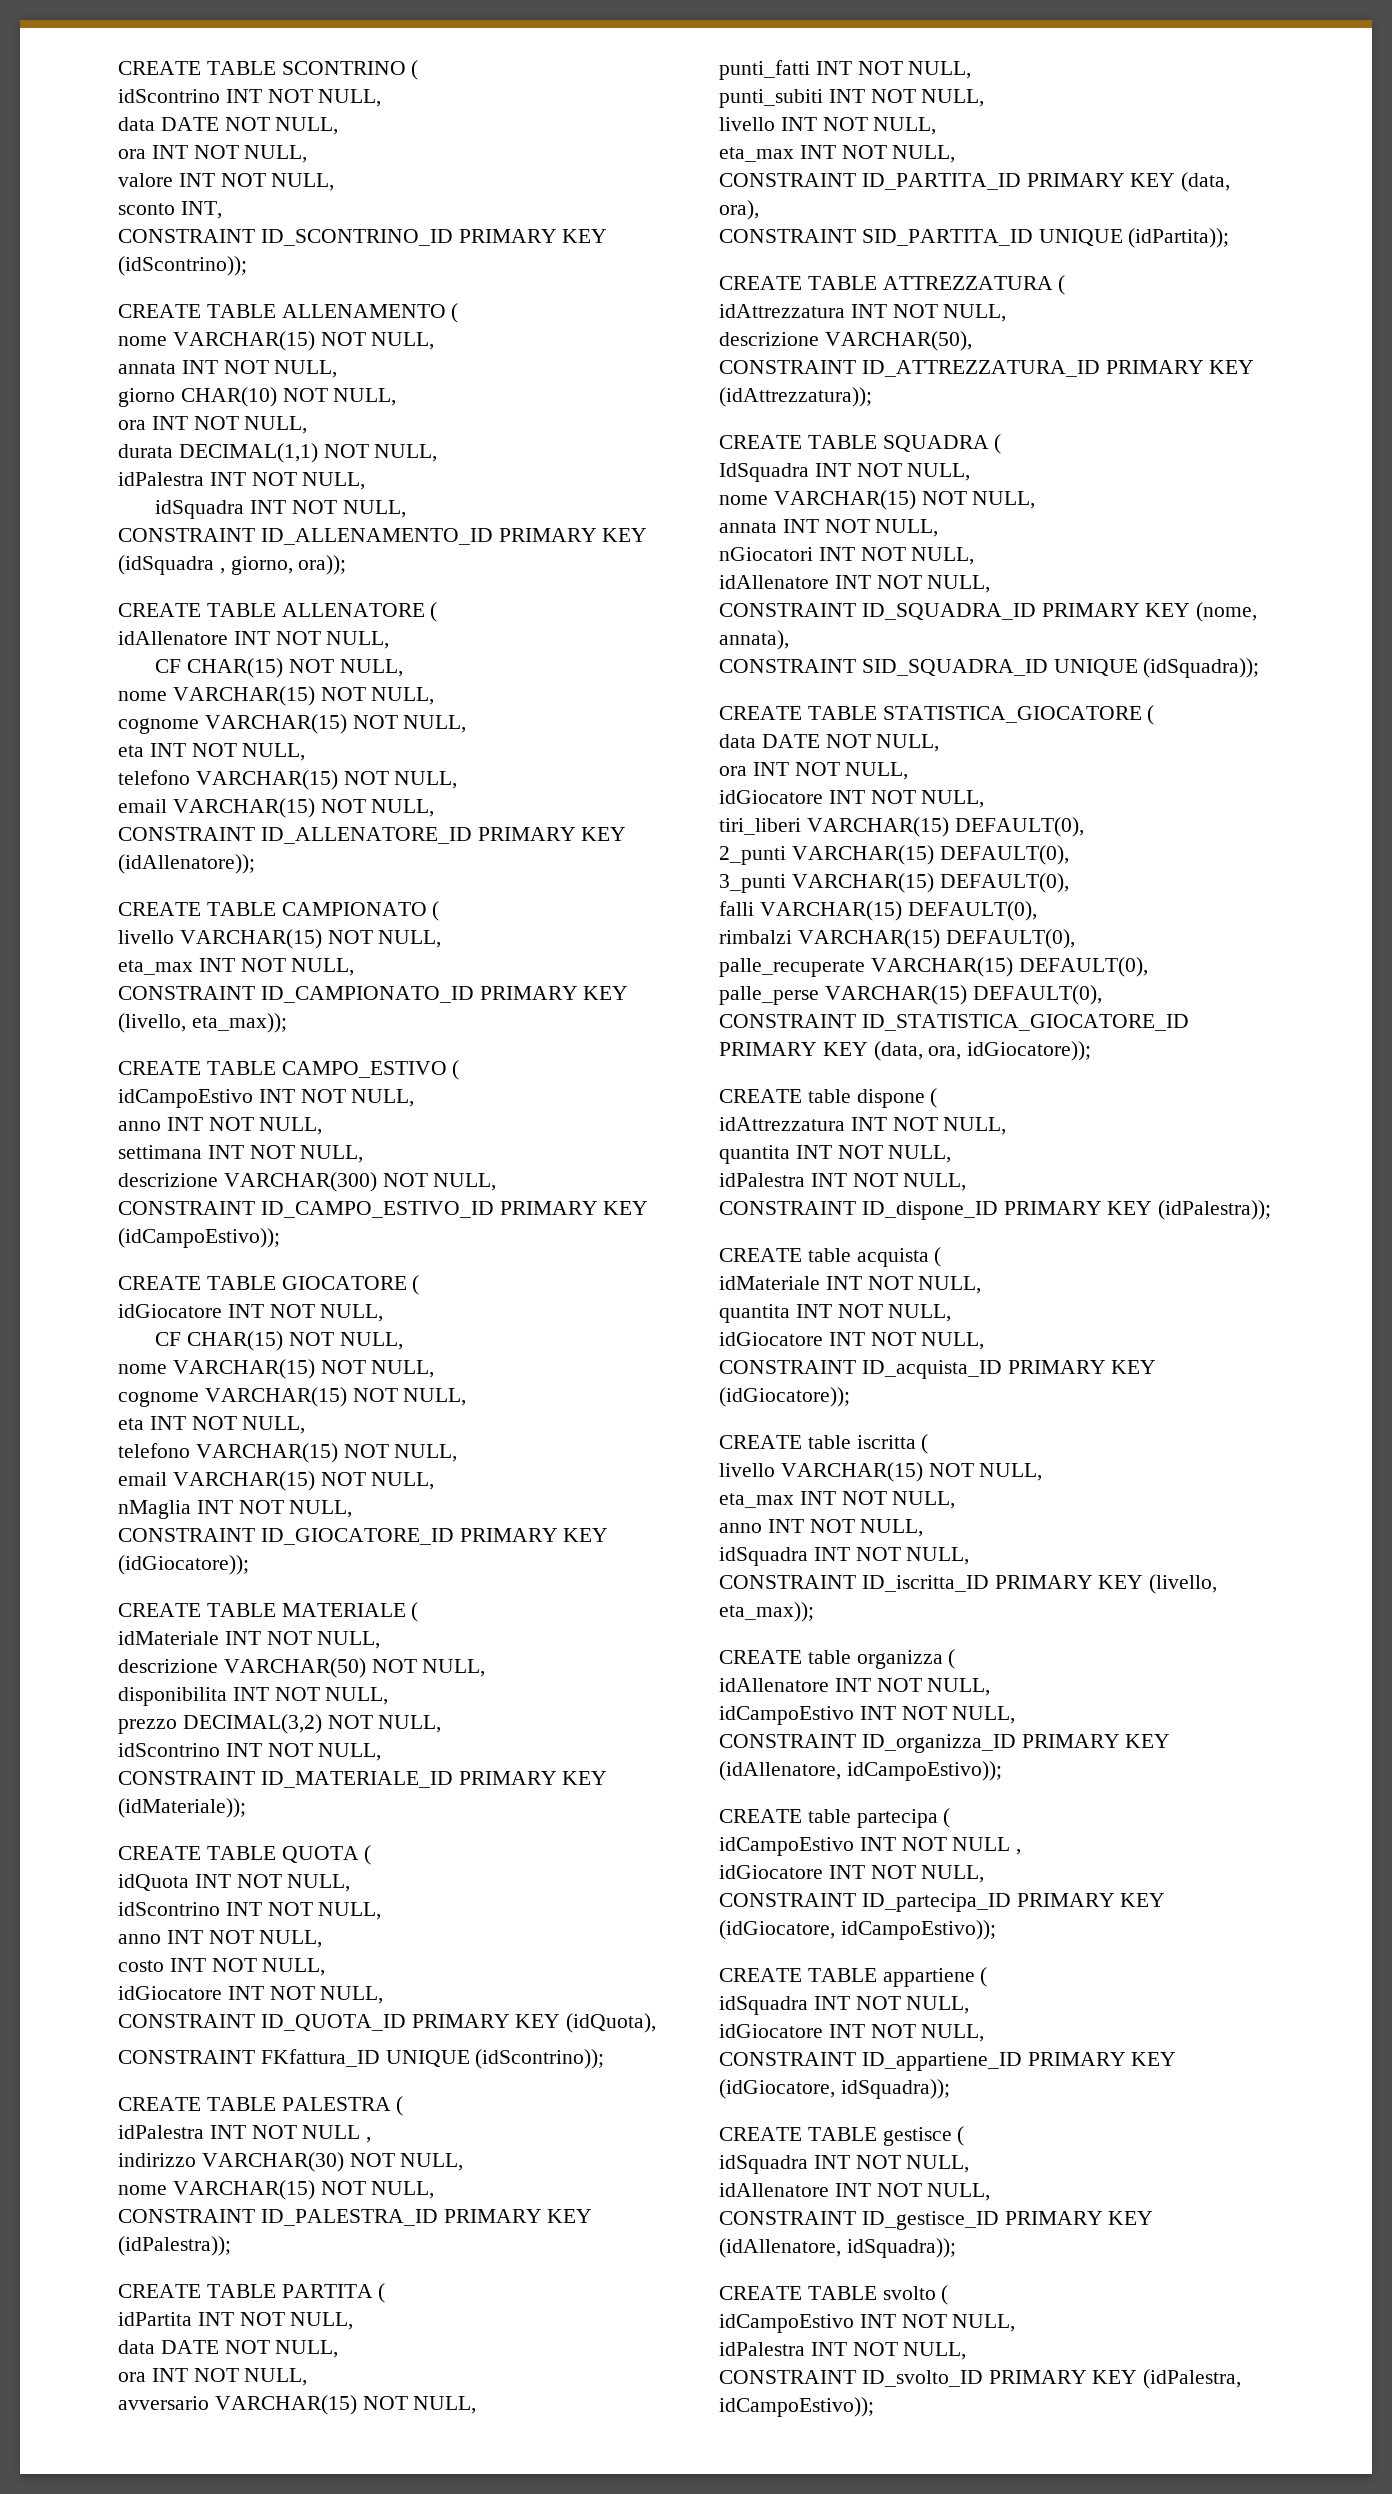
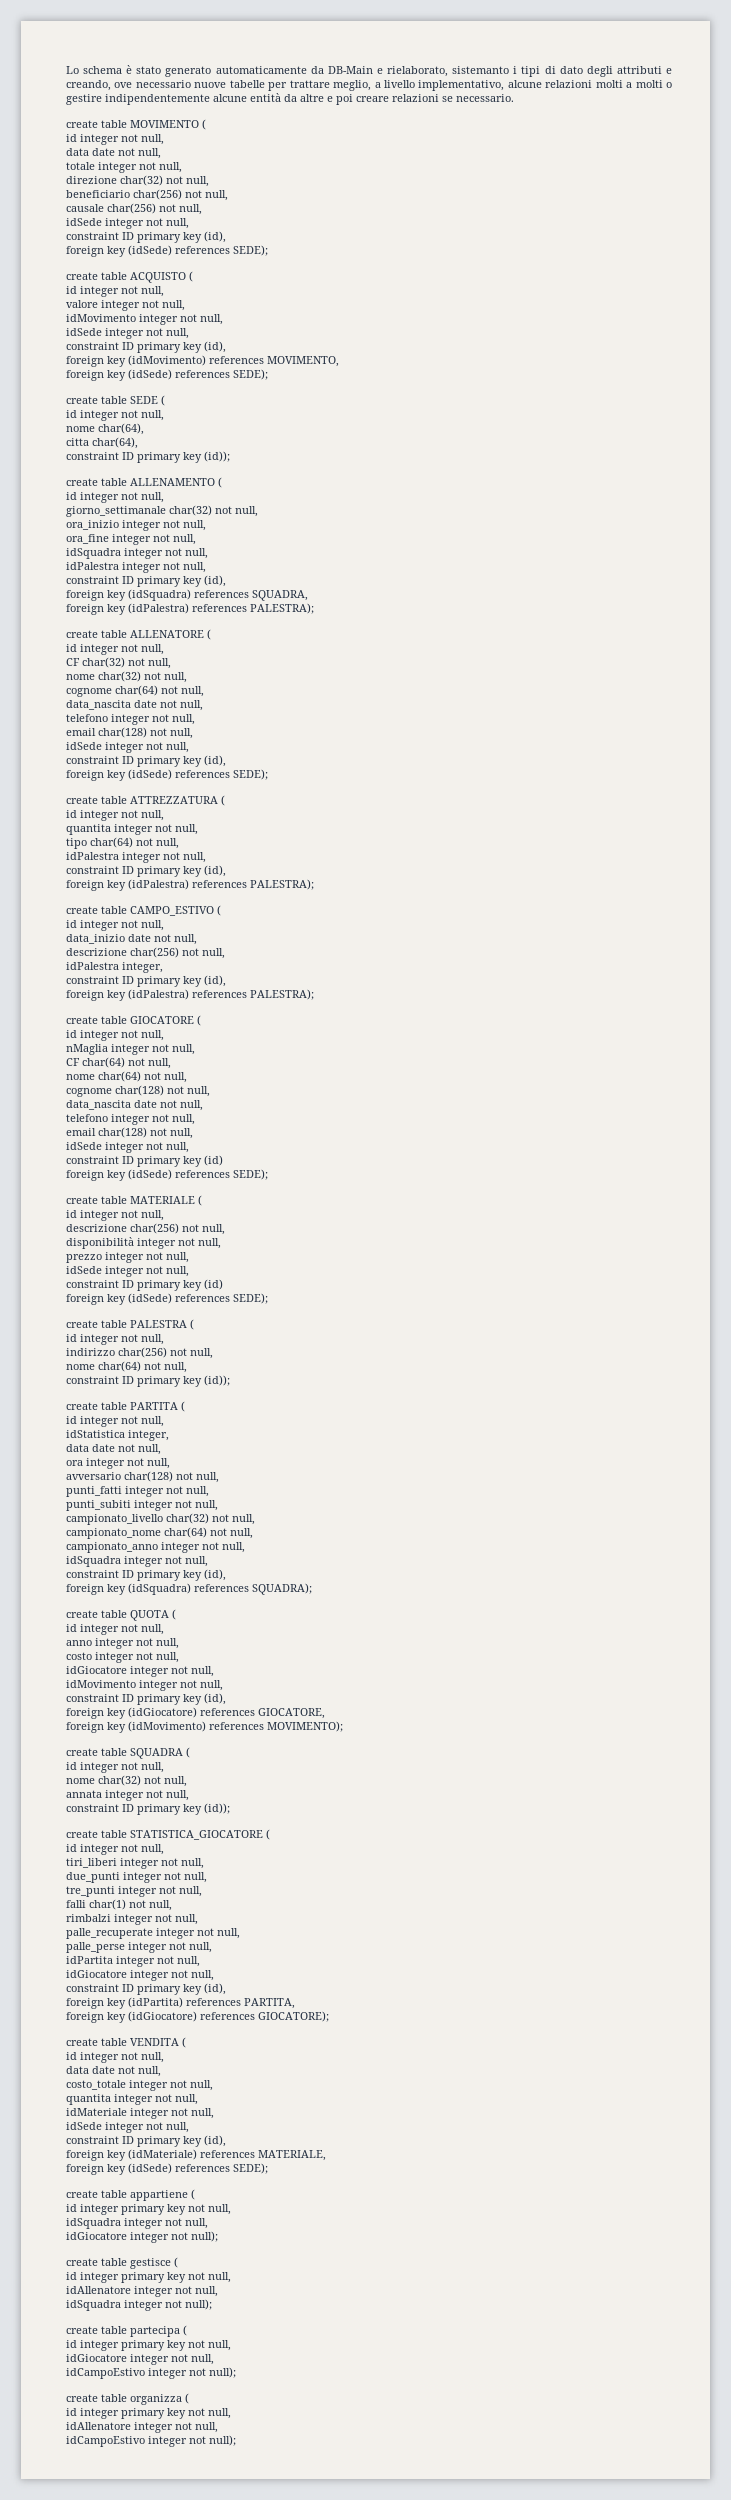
- CREATE TABLE SCONTRINO (
- idScontrino INT NOT NULL,
- data DATE NOT NULL,
- ora INT NOT NULL,
- valore INT NOT NULL,
- sconto INT,
- CONSTRAINT ID_SCONTRINO_ID PRIMARY KEY (idScontrino));
- CREATE TABLE ALLENAMENTO (
- nome VARCHAR(15) NOT NULL,
- annata INT NOT NULL,
- giorno CHAR(10) NOT NULL,
- ora INT NOT NULL,
- durata DECIMAL(1,1) NOT NULL,
- idPalestra INT NOT NULL,
- idSquadra INT NOT NULL,
- CONSTRAINT ID_ALLENAMENTO_ID PRIMARY KEY (idSquadra , giorno, ora));
- CREATE TABLE ALLENATORE (
- idAllenatore INT NOT NULL,
- CF CHAR(15) NOT NULL,
- nome VARCHAR(15) NOT NULL,
- cognome VARCHAR(15) NOT NULL,
- eta INT NOT NULL,
- telefono VARCHAR(15) NOT NULL,
- email VARCHAR(15) NOT NULL,
- CONSTRAINT ID_ALLENATORE_ID PRIMARY KEY (idAllenatore));
- CREATE TABLE CAMPIONATO (
- livello VARCHAR(15) NOT NULL,
- eta_max INT NOT NULL,
- CONSTRAINT ID_CAMPIONATO_ID PRIMARY KEY (livello, eta_max));
- CREATE TABLE CAMPO_ESTIVO (
- idCampoEstivo INT NOT NULL,
- anno INT NOT NULL,
- settimana INT NOT NULL,
- descrizione VARCHAR(300) NOT NULL,
- CONSTRAINT ID_CAMPO_ESTIVO_ID PRIMARY KEY (idCampoEstivo));
- CREATE TABLE GIOCATORE (
- idGiocatore INT NOT NULL,
- CF CHAR(15) NOT NULL,
- nome VARCHAR(15) NOT NULL,
- cognome VARCHAR(15) NOT NULL,
- eta INT NOT NULL,
- telefono VARCHAR(15) NOT NULL,
- email VARCHAR(15) NOT NULL,
- nMaglia INT NOT NULL,
- CONSTRAINT ID_GIOCATORE_ID PRIMARY KEY (idGiocatore));
- CREATE TABLE MATERIALE (
- idMateriale INT NOT NULL,
- descrizione VARCHAR(50) NOT NULL,
- disponibilita INT NOT NULL,
- prezzo DECIMAL(3,2) NOT NULL,
- idScontrino INT NOT NULL,
- CONSTRAINT ID_MATERIALE_ID PRIMARY KEY (idMateriale));
- CREATE TABLE QUOTA (
- idQuota INT NOT NULL,
- idScontrino INT NOT NULL,
- anno INT NOT NULL,
- costo INT NOT NULL,
- idGiocatore INT NOT NULL,
- CONSTRAINT ID_QUOTA_ID PRIMARY KEY (idQuota),
- CONSTRAINT FKfattura_ID UNIQUE (idScontrino));
- CREATE TABLE PALESTRA (
- idPalestra INT NOT NULL ,
- indirizzo VARCHAR(30) NOT NULL,
- nome VARCHAR(15) NOT NULL,
- CONSTRAINT ID_PALESTRA_ID PRIMARY KEY (idPalestra));
- CREATE TABLE PARTITA (
- idPartita INT NOT NULL,
- data DATE NOT NULL,
- ora INT NOT NULL,
- avversario VARCHAR(15) NOT NULL,
- punti_fatti INT NOT NULL,
- punti_subiti INT NOT NULL,
- livello INT NOT NULL,
- eta_max INT NOT NULL,
- CONSTRAINT ID_PARTITA_ID PRIMARY KEY (data, ora),
- CONSTRAINT SID_PARTITA_ID UNIQUE (idPartita));
- CREATE TABLE ATTREZZATURA (
- idAttrezzatura INT NOT NULL,
- descrizione VARCHAR(50),
- CONSTRAINT ID_ATTREZZATURA_ID PRIMARY KEY (idAttrezzatura));
- CREATE TABLE SQUADRA (
- IdSquadra INT NOT NULL,
- nome VARCHAR(15) NOT NULL,
- annata INT NOT NULL,
- nGiocatori INT NOT NULL,
- idAllenatore INT NOT NULL,
- CONSTRAINT ID_SQUADRA_ID PRIMARY KEY (nome, annata),
- CONSTRAINT SID_SQUADRA_ID UNIQUE (idSquadra));
- CREATE TABLE STATISTICA_GIOCATORE (
- data DATE NOT NULL,
- ora INT NOT NULL,
- idGiocatore INT NOT NULL,
- tiri_liberi VARCHAR(15) DEFAULT(0),
- 2_punti VARCHAR(15) DEFAULT(0),
- 3_punti VARCHAR(15) DEFAULT(0),
- falli VARCHAR(15) DEFAULT(0),
- rimbalzi VARCHAR(15) DEFAULT(0),
- palle_recuperate VARCHAR(15) DEFAULT(0),
- palle_perse VARCHAR(15) DEFAULT(0),
- CONSTRAINT ID_STATISTICA_GIOCATORE_ID PRIMARY KEY (data, ora, idGiocatore));
- CREATE table dispone (
- idAttrezzatura INT NOT NULL,
- quantita INT NOT NULL,
- idPalestra INT NOT NULL,
- CONSTRAINT ID_dispone_ID PRIMARY KEY (idPalestra));
- CREATE table acquista (
- idMateriale INT NOT NULL,
- quantita INT NOT NULL,
- idGiocatore INT NOT NULL,
- CONSTRAINT ID_acquista_ID PRIMARY KEY (idGiocatore));
- CREATE table iscritta (
- livello VARCHAR(15) NOT NULL,
- eta_max INT NOT NULL,
- anno INT NOT NULL,
- idSquadra INT NOT NULL,
- CONSTRAINT ID_iscritta_ID PRIMARY KEY (livello, eta_max));
- CREATE table organizza (
- idAllenatore INT NOT NULL,
- idCampoEstivo INT NOT NULL,
- CONSTRAINT ID_organizza_ID PRIMARY KEY (idAllenatore, idCampoEstivo));
- CREATE table partecipa (
- idCampoEstivo INT NOT NULL ,
- idGiocatore INT NOT NULL,
- CONSTRAINT ID_partecipa_ID PRIMARY KEY (idGiocatore, idCampoEstivo));
- CREATE TABLE appartiene (
- idSquadra INT NOT NULL,
- idGiocatore INT NOT NULL,
- CONSTRAINT ID_appartiene_ID PRIMARY KEY (idGiocatore, idSquadra));
- CREATE TABLE gestisce (
- idSquadra INT NOT NULL,
- idAllenatore INT NOT NULL,
- CONSTRAINT ID_gestisce_ID PRIMARY KEY (idAllenatore, idSquadra));
- CREATE TABLE svolto (
- idCampoEstivo INT NOT NULL,
- idPalestra INT NOT NULL,
- CONSTRAINT ID_svolto_ID PRIMARY KEY (idPalestra, idCampoEstivo));
+ Lo schema è stato generato automaticamente da DB-Main e rielaborato, sistemanto i tipi di dato degli attributi e creando, ove necessario nuove tabelle per trattare meglio, a livello implementativo, alcune relazioni molti a molti o gestire indipendentemente alcune entità da altre e poi creare relazioni se necessario.
+ create table MOVIMENTO (
+ id integer not null,
+ data date not null,
+ totale integer not null,
+ direzione char(32) not null,
+ beneficiario char(256) not null,
+ causale char(256) not null,
+ idSede integer not null,
+ constraint ID primary key (id),
+ foreign key (idSede) references SEDE);
+ create table ACQUISTO (
+ id integer not null,
+ valore integer not null,
+ idMovimento integer not null,
+ idSede integer not null,
+ constraint ID primary key (id),
+ foreign key (idMovimento) references MOVIMENTO,
+ foreign key (idSede) references SEDE);
+ create table SEDE (
+ id integer not null,
+ nome char(64),
+ citta char(64),
+ constraint ID primary key (id));
+ create table ALLENAMENTO (
+ id integer not null,
+ giorno_settimanale char(32) not null,
+ ora_inizio integer not null,
+ ora_fine integer not null,
+ idSquadra integer not null,
+ idPalestra integer not null,
+ constraint ID primary key (id),
+ foreign key (idSquadra) references SQUADRA,
+ foreign key (idPalestra) references PALESTRA);
+ create table ALLENATORE (
+ id integer not null,
+ CF char(32) not null,
+ nome char(32) not null,
+ cognome char(64) not null,
+ data_nascita date not null,
+ telefono integer not null,
+ email char(128) not null,
+ idSede integer not null,
+ constraint ID primary key (id),
+ foreign key (idSede) references SEDE);
+ create table ATTREZZATURA (
+ id integer not null,
+ quantita integer not null,
+ tipo char(64) not null,
+ idPalestra integer not null,
+ constraint ID primary key (id),
+ foreign key (idPalestra) references PALESTRA);
+ create table CAMPO_ESTIVO (
+ id integer not null,
+ data_inizio date not null,
+ descrizione char(256) not null,
+ idPalestra integer,
+ constraint ID primary key (id),
+ foreign key (idPalestra) references PALESTRA);
+ create table GIOCATORE (
+ id integer not null,
+ nMaglia integer not null,
+ CF char(64) not null,
+ nome char(64) not null,
+ cognome char(128) not null,
+ data_nascita date not null,
+ telefono integer not null,
+ email char(128) not null,
+ idSede integer not null,
+ constraint ID primary key (id)
+ foreign key (idSede) references SEDE);
+ create table MATERIALE (
+ id integer not null,
+ descrizione char(256) not null,
+ disponibilità integer not null,
+ prezzo integer not null,
+ idSede integer not null,
+ constraint ID primary key (id)
+ foreign key (idSede) references SEDE);
+ create table PALESTRA (
+ id integer not null,
+ indirizzo char(256) not null,
+ nome char(64) not null,
+ constraint ID primary key (id));
+ create table PARTITA (
+ id integer not null,
+ idStatistica integer,
+ data date not null,
+ ora integer not null,
+ avversario char(128) not null,
+ punti_fatti integer not null,
+ punti_subiti integer not null,
+ campionato_livello char(32) not null,
+ campionato_nome char(64) not null,
+ campionato_anno integer not null,
+ idSquadra integer not null,
+ constraint ID primary key (id),
+ foreign key (idSquadra) references SQUADRA);
+ create table QUOTA (
+ id integer not null,
+ anno integer not null,
+ costo integer not null,
+ idGiocatore integer not null,
+ idMovimento integer not null,
+ constraint ID primary key (id),
+ foreign key (idGiocatore) references GIOCATORE,
+ foreign key (idMovimento) references MOVIMENTO);
+ create table SQUADRA (
+ id integer not null,
+ nome char(32) not null,
+ annata integer not null,
+ constraint ID primary key (id));
+ create table STATISTICA_GIOCATORE (
+ id integer not null,
+ tiri_liberi integer not null,
+ due_punti integer not null,
+ tre_punti integer not null,
+ falli char(1) not null,
+ rimbalzi integer not null,
+ palle_recuperate integer not null,
+ palle_perse integer not null,
+ idPartita integer not null,
+ idGiocatore integer not null,
+ constraint ID primary key (id),
+ foreign key (idPartita) references PARTITA,
+ foreign key (idGiocatore) references GIOCATORE);
+ create table VENDITA (
+ id integer not null,
+ data date not null,
+ costo_totale integer not null,
+ quantita integer not null,
+ idMateriale integer not null,
+ idSede integer not null,
+ constraint ID primary key (id),
+ foreign key (idMateriale) references MATERIALE,
+ foreign key (idSede) references SEDE);
+ create table appartiene (
+ id integer primary key not null,
+ idSquadra integer not null,
+ idGiocatore integer not null);
+ create table gestisce (
+ id integer primary key not null,
+ idAllenatore integer not null,
+ idSquadra integer not null);
+ create table partecipa (
+ id integer primary key not null,
+ idGiocatore integer not null,
+ idCampoEstivo integer not null);
+ create table organizza (
+ id integer primary key not null,
+ idAllenatore integer not null,
+ idCampoEstivo integer not null);

